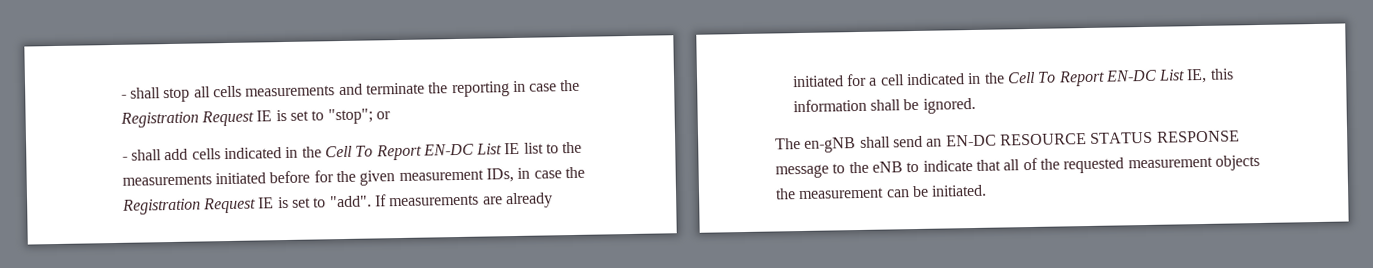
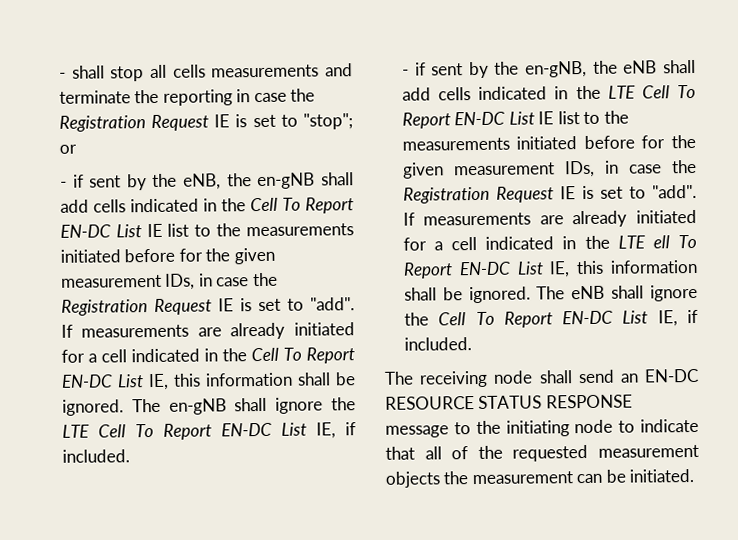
- - shall add cells indicated in the Cell To Report EN-DC List IE list to the measurements initiated before for the given measurement IDs, in case the Registration Request IE is set to "add".
+ - if sent by the eNB, the en-gNB shall add cells indicated in the Cell To Report EN-DC List IE list to the measurements initiated before for the given measurement IDs, in case the Registration Request IE is set to "add".
- If measurements are already initiated for a cell indicated in the Cell To Report EN-DC List IE, this information shall be ignored.
- The en-gNB shall send an EN-DC RESOURCE STATUS RESPONSE message to the eNB to indicate that all of the requested measurement objects the measurement can be initiated.
+ If measurements are already initiated for a cell indicated in the Cell To Report EN-DC List IE, this information shall be ignored. The en-gNB shall ignore the LTE Cell To Report EN-DC List IE, if included.
+ - if sent by the en-gNB, the eNB shall add cells indicated in the LTE Cell To Report EN-DC List IE list to the measurements initiated before for the given measurement IDs, in case the Registration Request IE is set to "add". If measurements are already initiated for a cell indicated in the LTE ell To Report EN-DC List IE, this information shall be ignored. The eNB shall ignore the Cell To Report EN-DC List IE, if included.
+ The receiving node shall send an EN-DC RESOURCE STATUS RESPONSE message to the initiating node to indicate that all of the requested measurement objects the measurement can be initiated.

